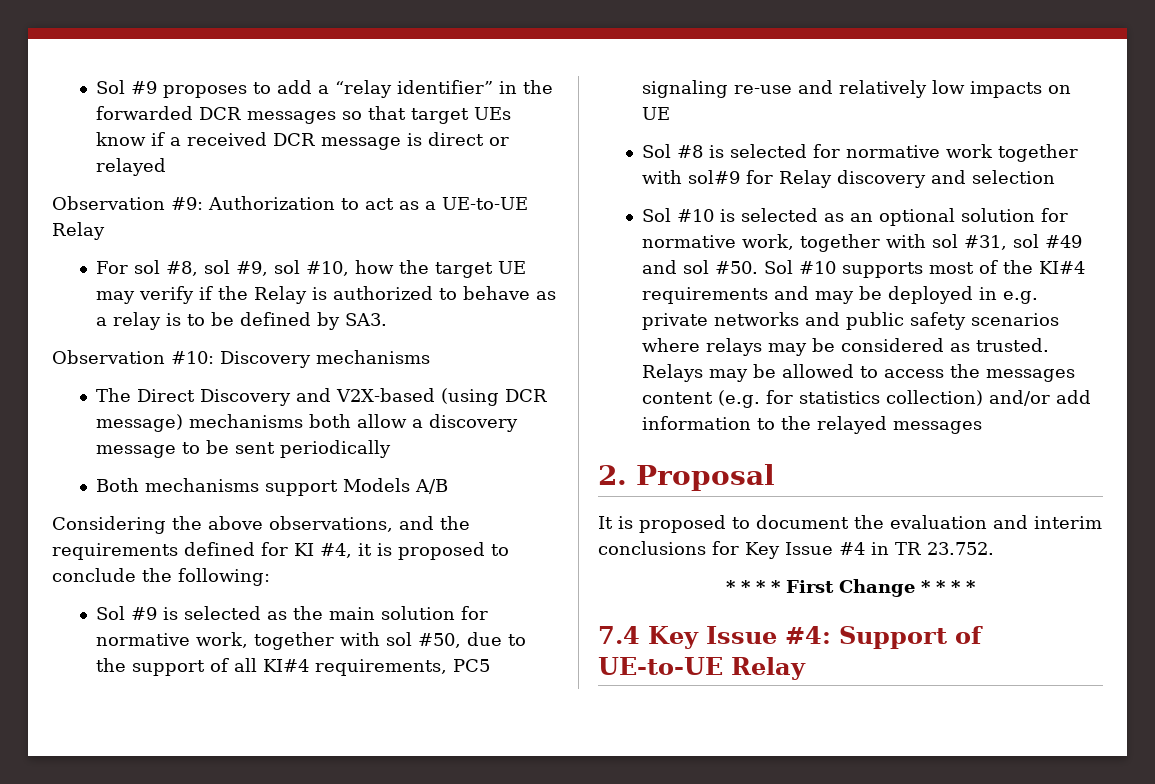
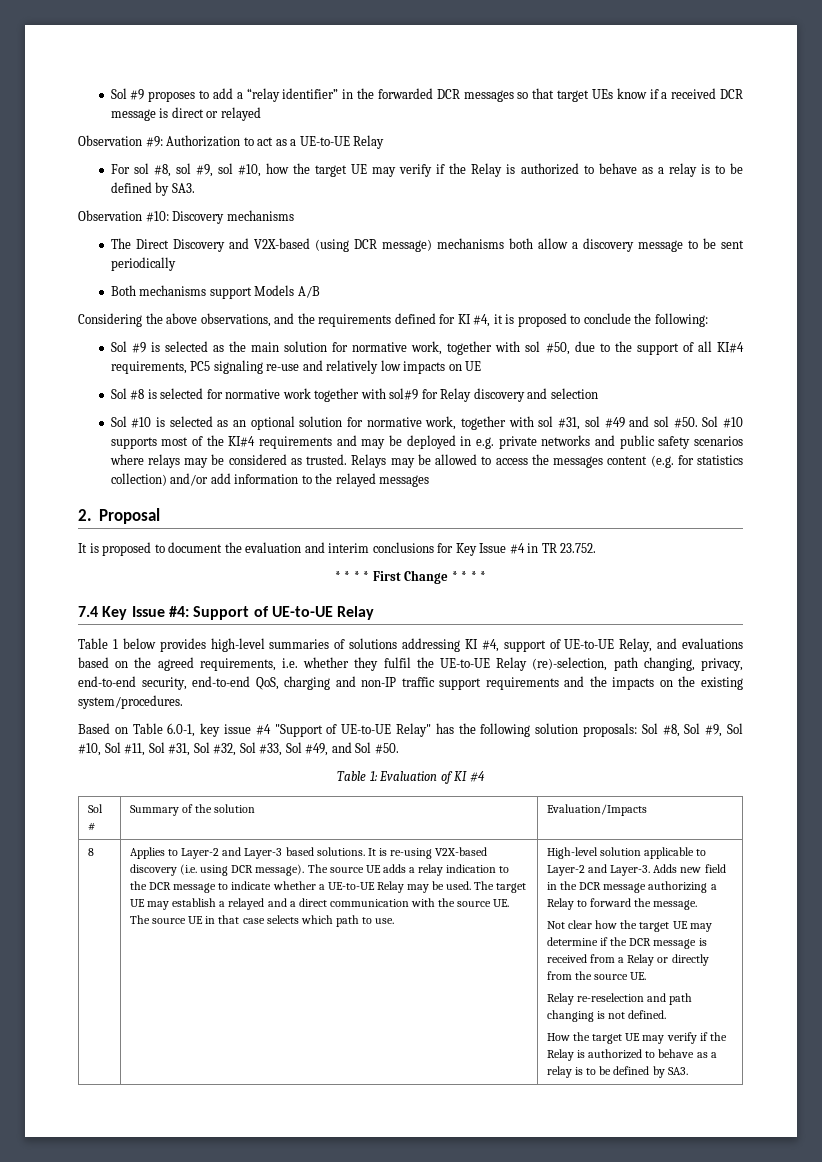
+ Table 1 below provides high-level summaries of solutions addressing KI #4, support of UE-to-UE Relay, and evaluations based on the agreed requirements, i.e. whether they fulfil the UE-to-UE Relay (re)-selection, path changing, privacy, end-to-end security, end-to-end QoS, charging and non-IP traffic support requirements and the impacts on the existing system/procedures.
+ Based on Table 6.0-1, key issue #4 "Support of UE-to-UE Relay" has the following solution proposals: Sol #8, Sol #9, Sol #10, Sol #11, Sol #31, Sol #32, Sol #33, Sol #49, and Sol #50.
+ Table 1: Evaluation of KI #4
+ Sol # | Summary of the solution | Evaluation/Impacts
+ 8 | Applies to Layer-2 and Layer-3 based solutions. It is re-using V2X-based discovery (i.e. using DCR message). The source UE adds a relay indication to the DCR message to indicate whether a UE-to-UE Relay may be used. The target UE may establish a relayed and a direct communication with the source UE. The source UE in that case selects which path to use. | High-level solution applicable to Layer-2 and Layer-3. Adds new field in the DCR message authorizing a Relay to forward the message.
+ Not clear how the target UE may determine if the DCR message is received from a Relay or directly from the source UE.
+ Relay re-reselection and path changing is not defined.
+ How the target UE may verify if the Relay is authorized to behave as a relay is to be defined by SA3.

